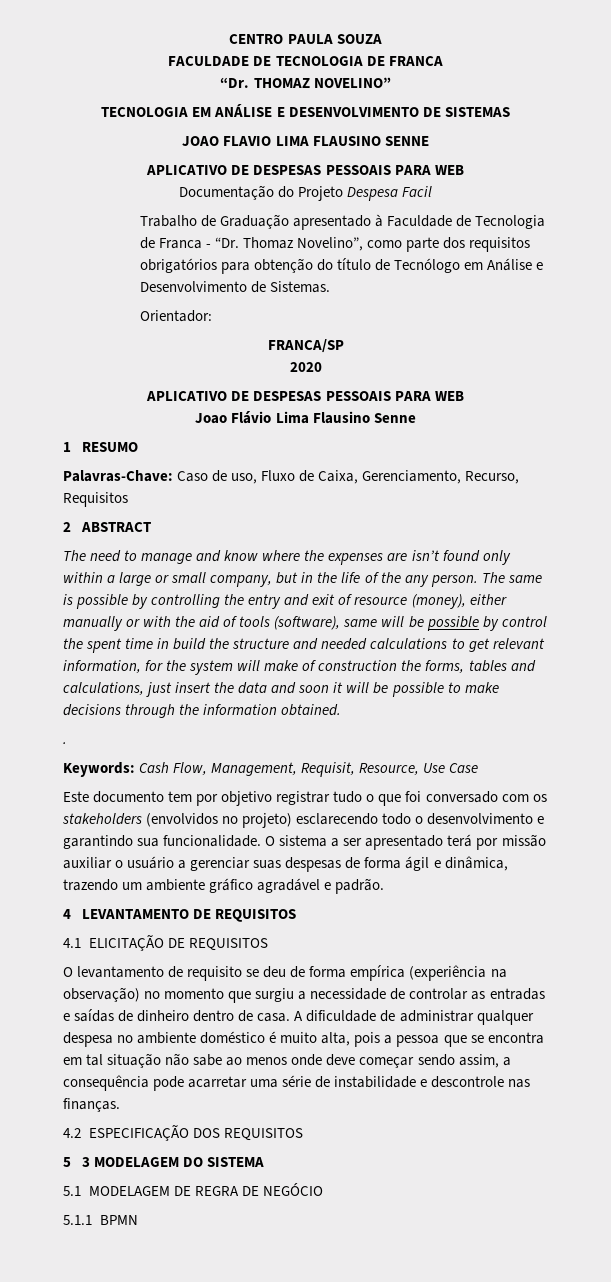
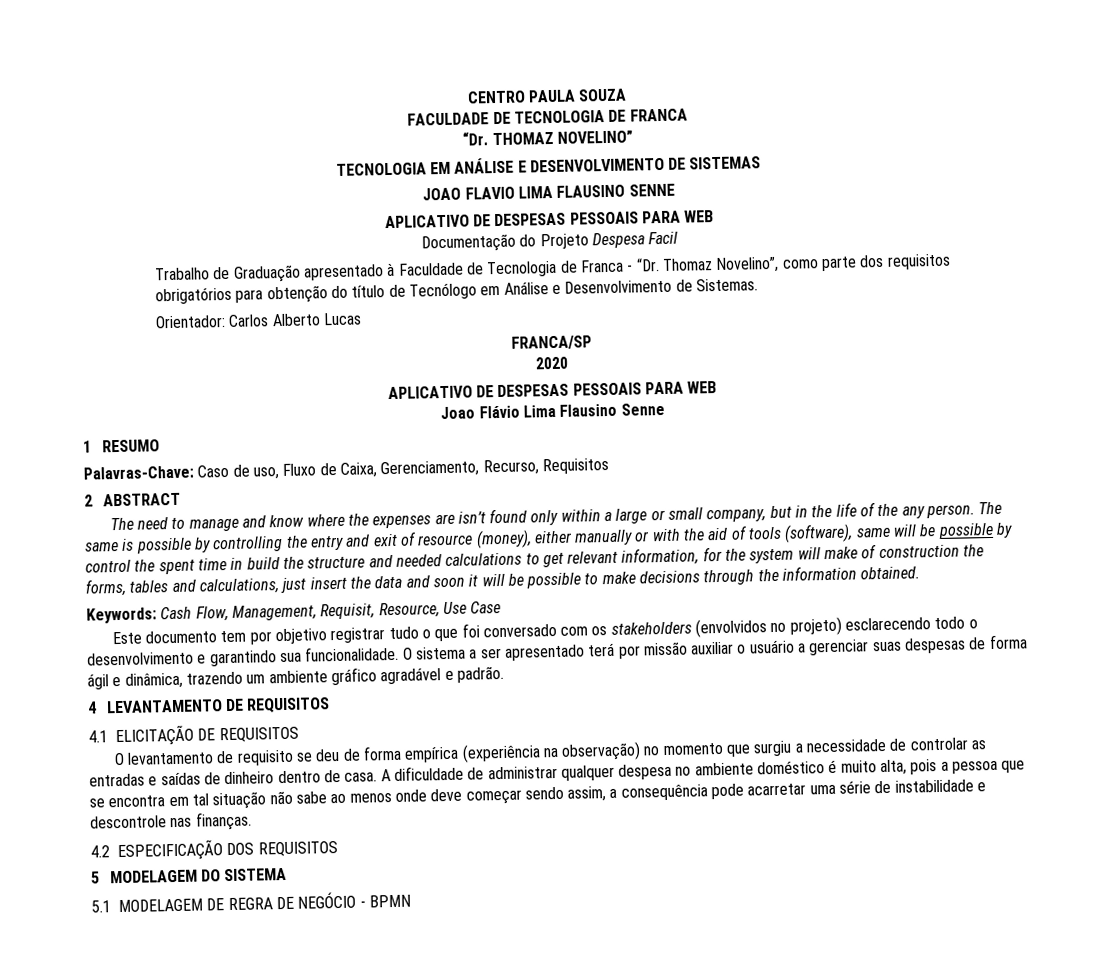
- Orientador:
+ Orientador: Carlos Alberto Lucas
- .
- 5 3 MODELAGEM DO SISTEMA
+ 5 MODELAGEM DO SISTEMA
- 5.1 MODELAGEM DE REGRA DE NEGÓCIO
- 5.1.1 BPMN
+ 5.1 MODELAGEM DE REGRA DE NEGÓCIO - BPMN

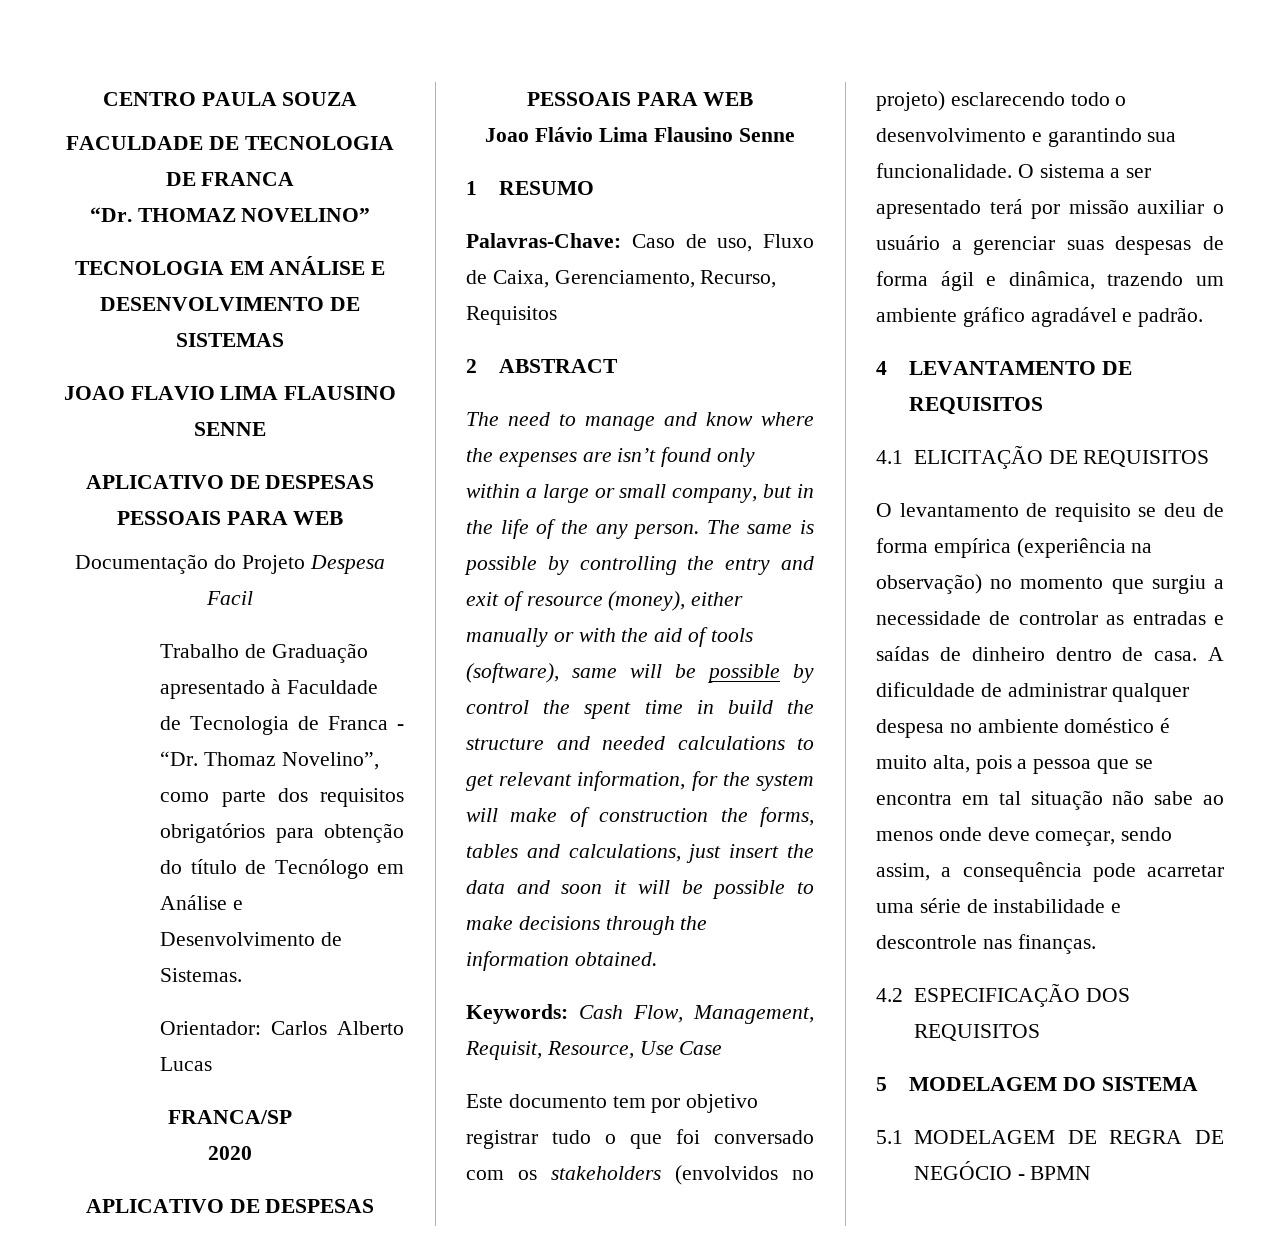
- A dificuldade de administrar qualquer despesa no ambiente doméstico é muito alta, pois a pessoa que se encontra em tal situação não sabe ao menos onde deve começar sendo assim, a consequência pode acarretar uma série de instabilidade e descontrole nas finanças.
+ A dificuldade de administrar qualquer despesa no ambiente doméstico é muito alta, pois a pessoa que se encontra em tal situação não sabe ao menos onde deve começar, sendo assim, a consequência pode acarretar uma série de instabilidade e descontrole nas finanças.

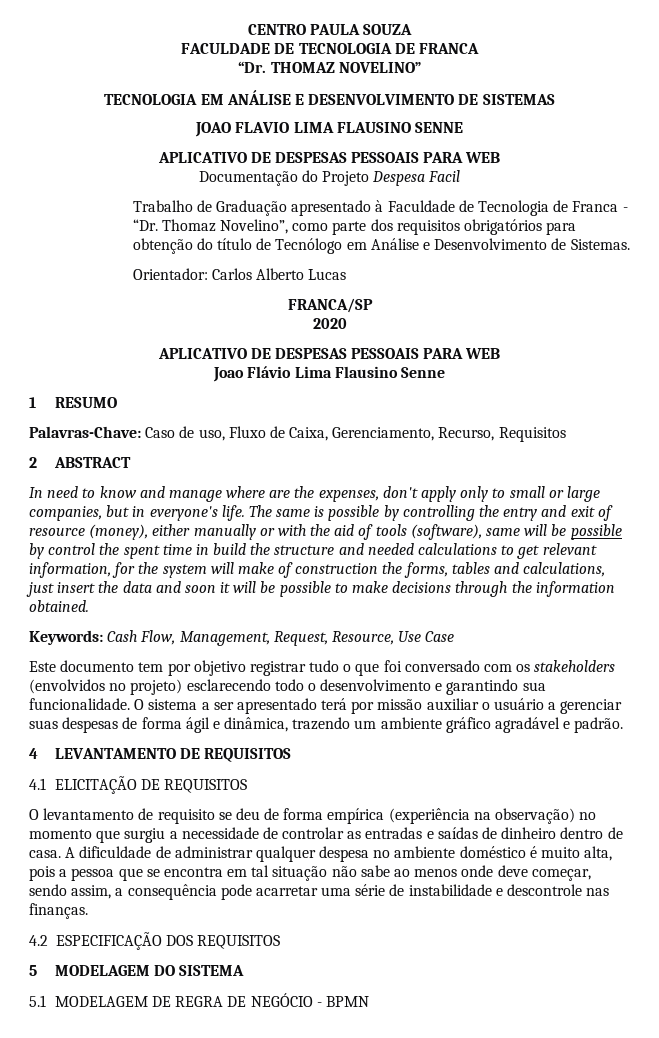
- The need to manage and know where the expenses are isn’t found only within a large or small company, but in the life of the any person.
+ In need to know and manage where are the expenses, don't apply only to small or large companies, but in everyone's life.
- Keywords: Cash Flow, Management, Requisit, Resource, Use Case
+ Keywords: Cash Flow, Management, Request, Resource, Use Case

